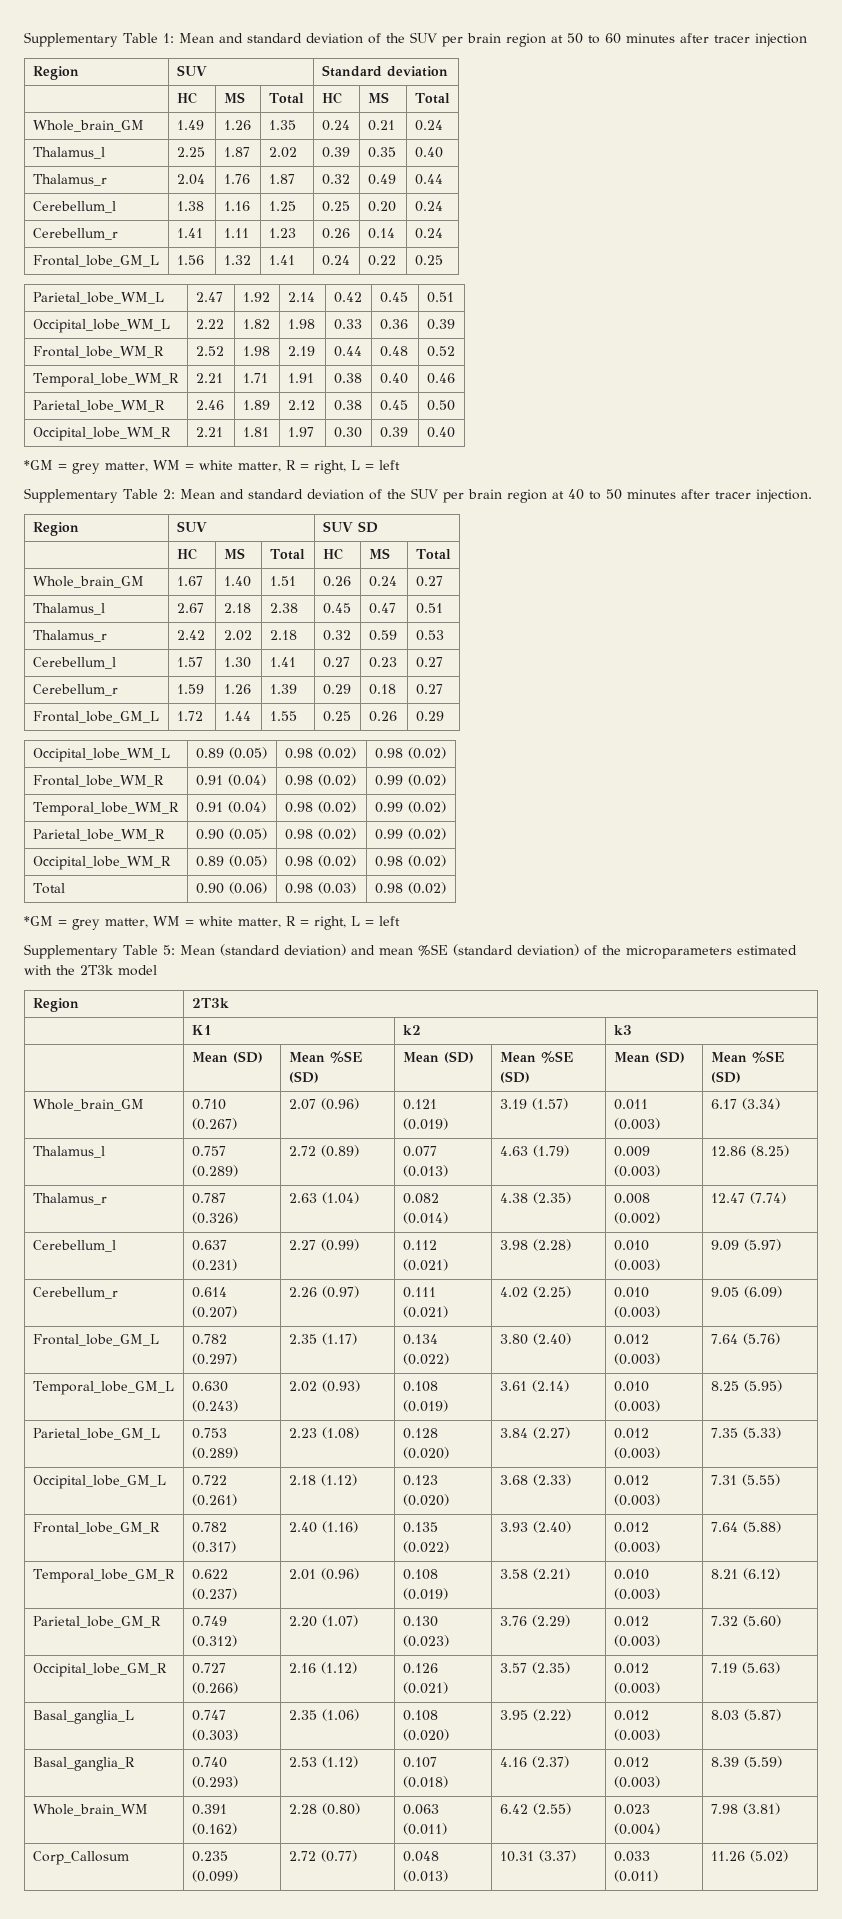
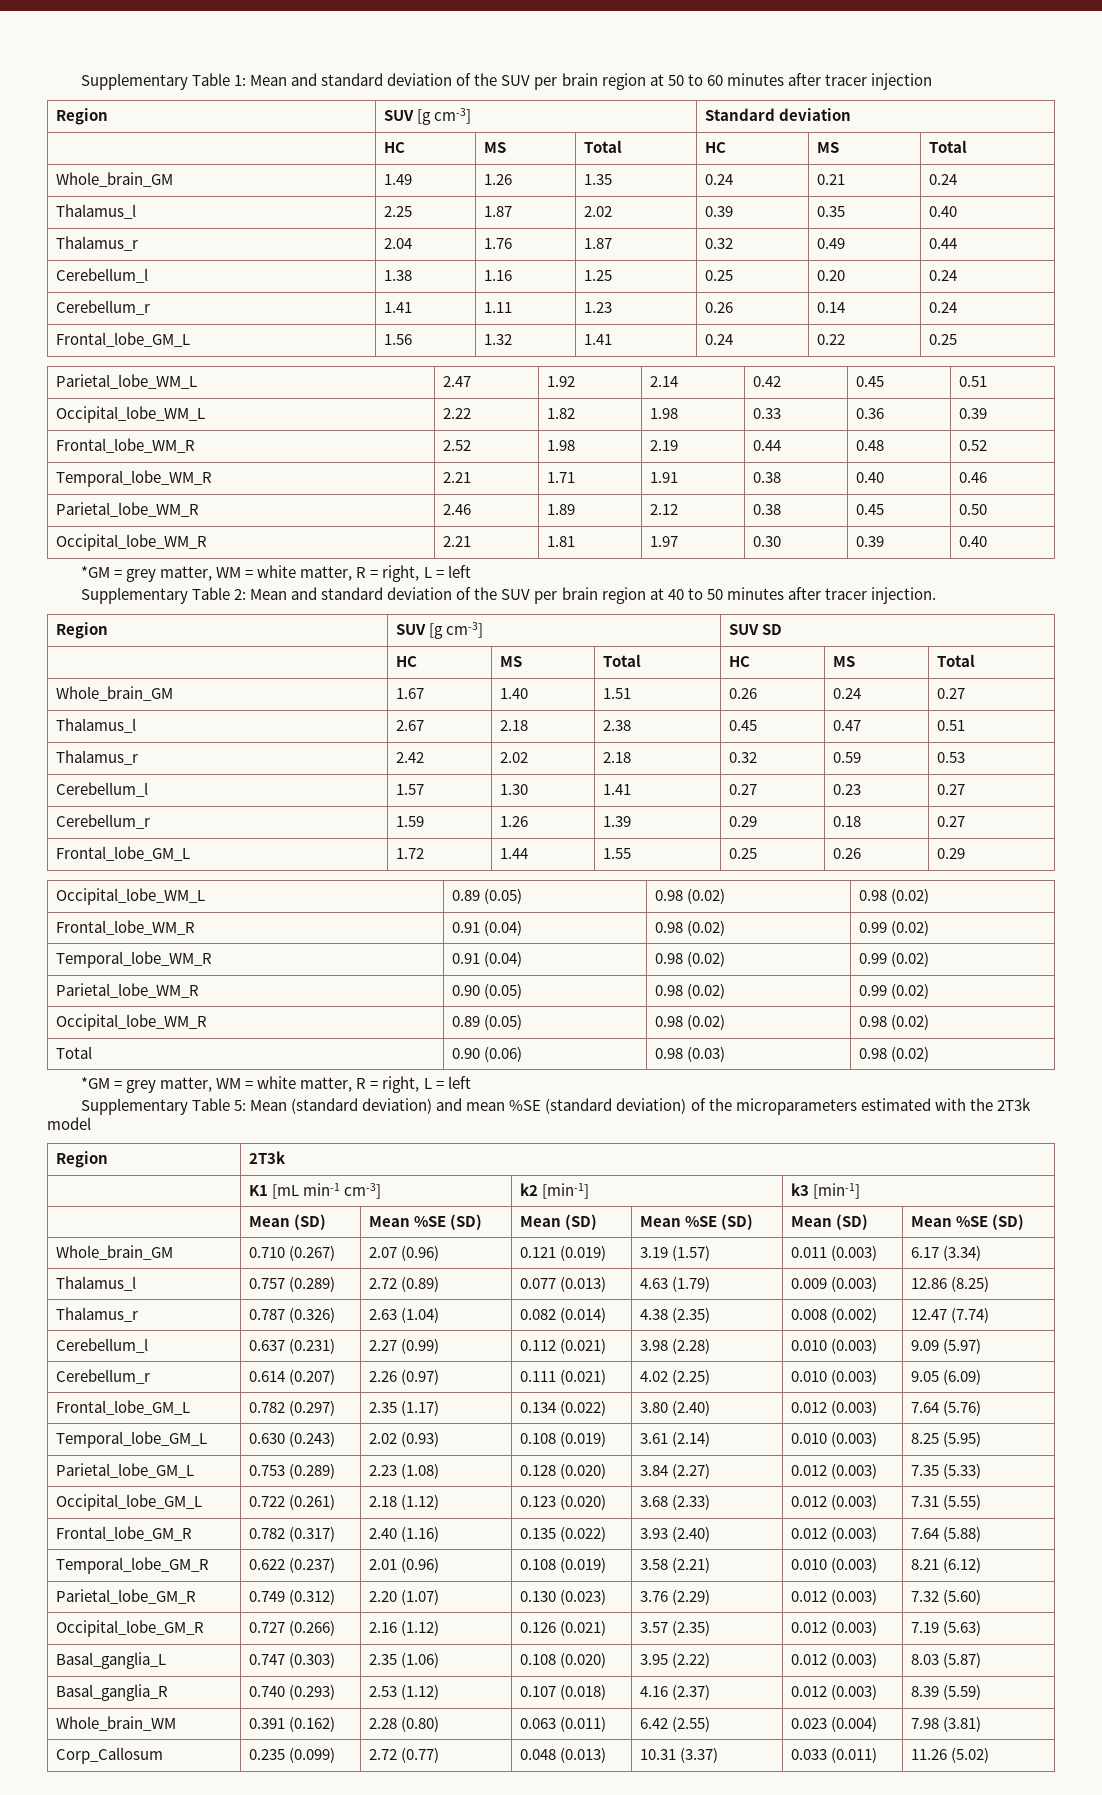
- Region | SUV | Standard deviation
+ Region | SUV [g cm-3] | Standard deviation
- Region | SUV | SUV SD
+ Region | SUV [g cm-3] | SUV SD
- | K1 | k2 | k3
+ | K1 [mL min-1 cm-3] | k2 [min-1] | k3 [min-1]

